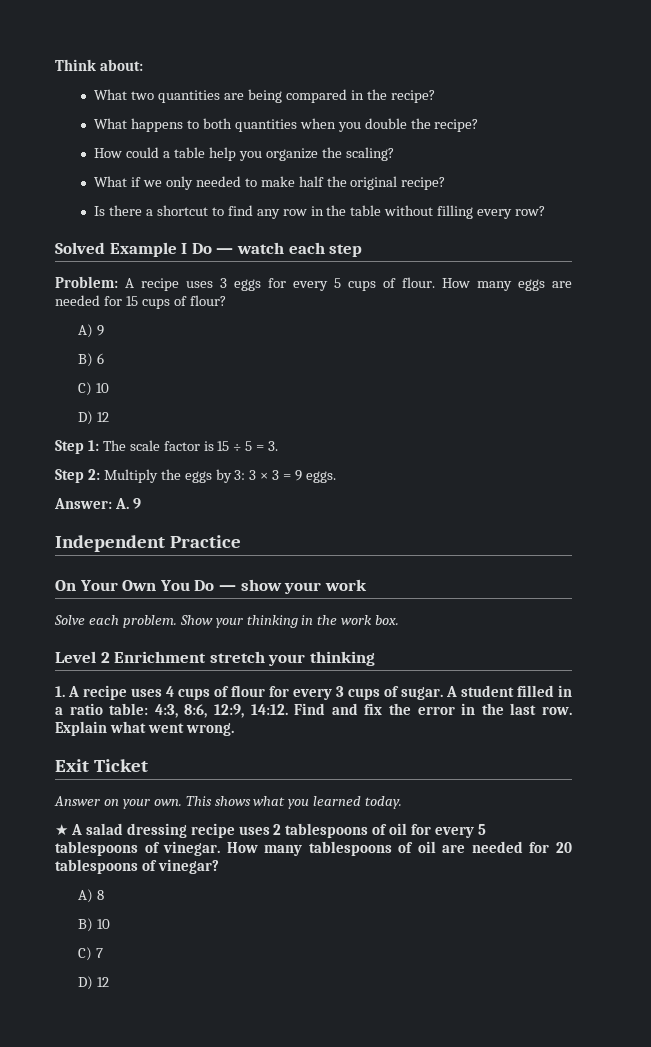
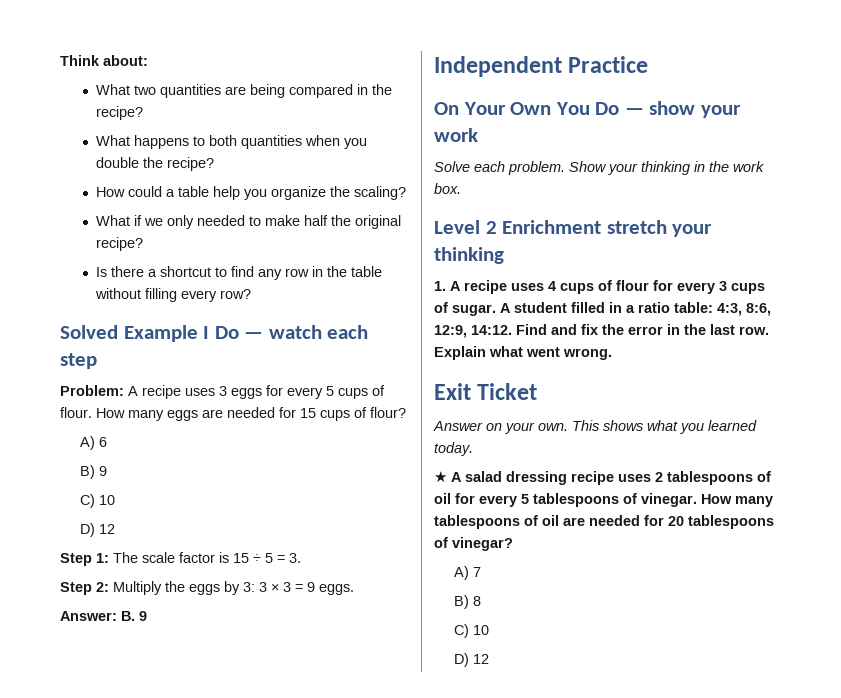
- A) 9
- B) 6
+ A) 6
+ B) 9
- Answer: A. 9
+ Answer: B. 9
- A) 8
- B) 10
- C) 7
+ A) 7
+ B) 8
+ C) 10

